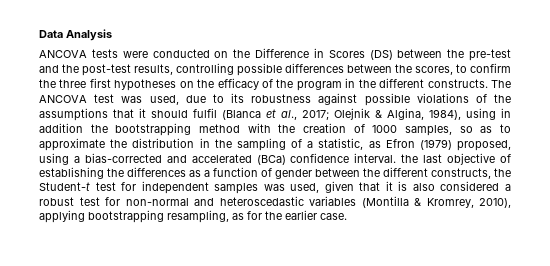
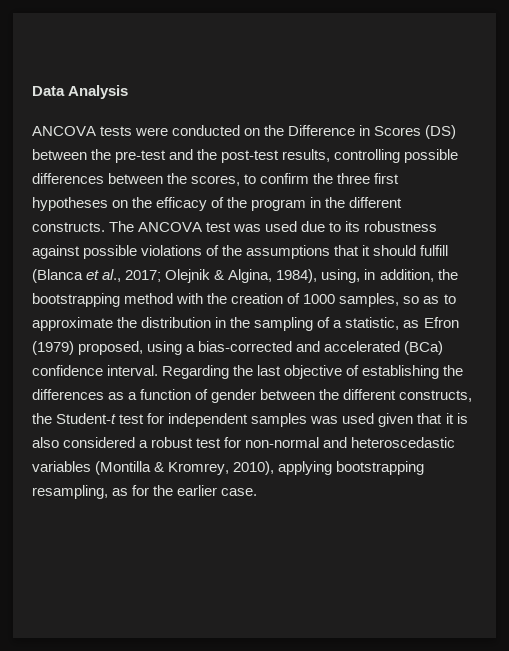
- The ANCOVA test was used, due to its robustness against possible violations of the assumptions that it should fulfil (Blanca et al., 2017;
+ The ANCOVA test was used due to its robustness against possible violations of the assumptions that it should fulfill (Blanca et al., 2017;
- Olejnik & Algina, 1984), using in addition the bootstrapping method with the creation of 1000 samples, so as to approximate the distribution in the sampling of a statistic, as Efron (1979) proposed, using a bias-corrected and accelerated (BCa) confidence interval. the last objective of establishing the differences as a function of gender between the different constructs, the Student-t test for independent samples was used, given that it is also considered a robust test for non-normal and heteroscedastic variables (Montilla & Kromrey, 2010), applying bootstrapping resampling, as for the earlier case.
+ Olejnik & Algina, 1984), using, in addition, the bootstrapping method with the creation of 1000 samples, so as to approximate the distribution in the sampling of a statistic, as Efron (1979) proposed, using a bias-corrected and accelerated (BCa) confidence interval. Regarding the last objective of establishing the differences as a function of gender between the different constructs, the Student-t test for independent samples was used given that it is also considered a robust test for non-normal and heteroscedastic variables (Montilla & Kromrey, 2010), applying bootstrapping resampling, as for the earlier case.

